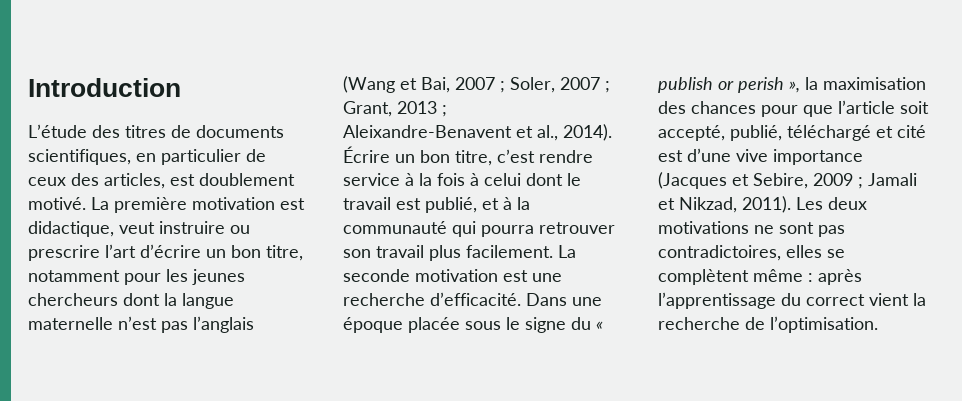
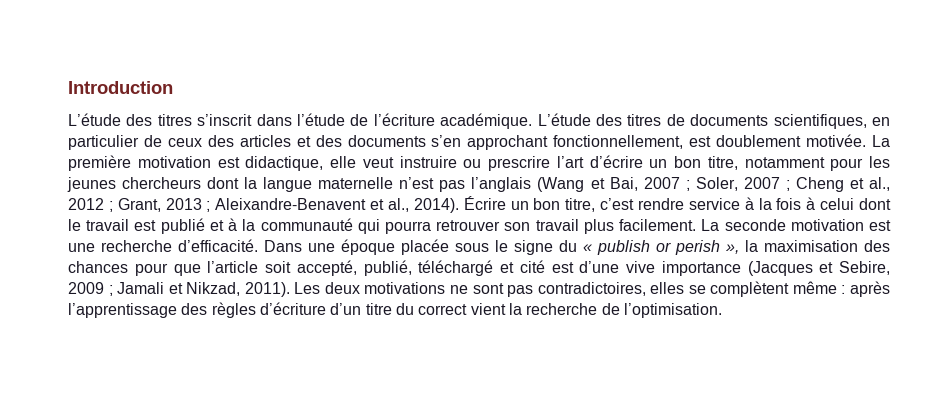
- L’étude des titres de documents scientifiques, en particulier de ceux des articles, est doublement motivé.
+ L’étude des titres s’inscrit dans l’étude de l’écriture académique. L’étude des titres de documents scientifiques, en particulier de ceux des articles et des documents s’en approchant fonctionnellement, est doublement motivée.
- La première motivation est didactique, veut instruire ou prescrire l’art d’écrire un bon titre, notamment pour les jeunes chercheurs dont la langue maternelle n’est pas l’anglais (Wang et Bai, 2007 ; Soler, 2007 ; Grant, 2013 ; Aleixandre-Benavent et al., 2014).
+ La première motivation est didactique, elle veut instruire ou prescrire l’art d’écrire un bon titre, notamment pour les jeunes chercheurs dont la langue maternelle n’est pas l’anglais (Wang et Bai, 2007 ; Soler, 2007 ; Cheng et al., 2012 ; Grant, 2013 ; Aleixandre-Benavent et al., 2014).
- Écrire un bon titre, c’est rendre service à la fois à celui dont le travail est publié, et à la communauté qui pourra retrouver son travail plus facilement.
+ Écrire un bon titre, c’est rendre service à la fois à celui dont le travail est publié et à la communauté qui pourra retrouver son travail plus facilement.
- Les deux motivations ne sont pas contradictoires, elles se complètent même : après l’apprentissage du correct vient la recherche de l’optimisation.
+ Les deux motivations ne sont pas contradictoires, elles se complètent même : après l’apprentissage des règles d’écriture d’un titre du correct vient la recherche de l’optimisation.

